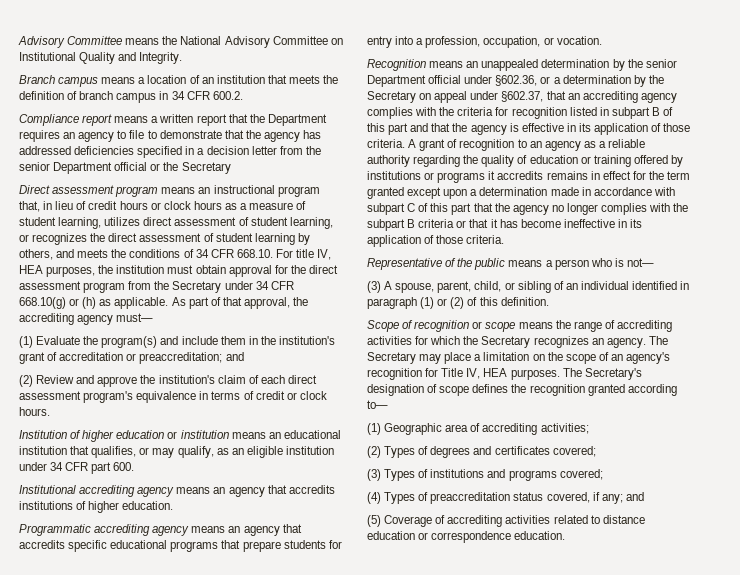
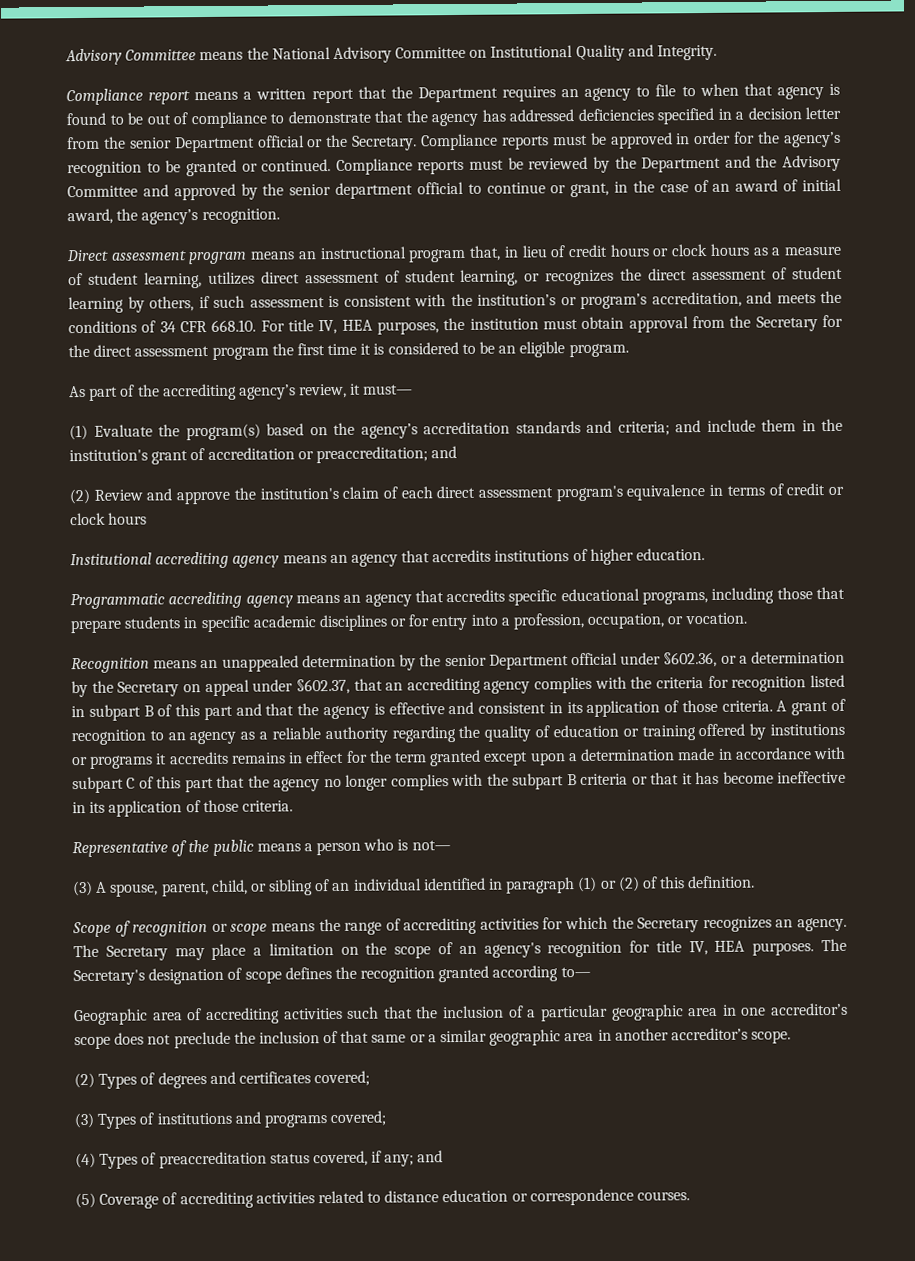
- Branch campus means a location of an institution that meets the definition of branch campus in 34 CFR 600.2.
- Compliance report means a written report that the Department requires an agency to file to demonstrate that the agency has addressed deficiencies specified in a decision letter from the senior Department official or the Secretary
+ Compliance report means a written report that the Department requires an agency to file to when that agency is found to be out of compliance to demonstrate that the agency has addressed deficiencies specified in a decision letter from the senior Department official or the Secretary. Compliance reports must be approved in order for the agency’s recognition to be granted or continued. Compliance reports must be reviewed by the Department and the Advisory Committee and approved by the senior department official to continue or grant, in the case of an award of initial award, the agency’s recognition.
- Direct assessment program means an instructional program that, in lieu of credit hours or clock hours as a measure of student learning, utilizes direct assessment of student learning, or recognizes the direct assessment of student learning by others, and meets the conditions of 34 CFR 668.10. For title IV, HEA purposes, the institution must obtain approval for the direct assessment program from the Secretary under 34 CFR 668.10(g) or (h) as applicable. As part of that approval, the accrediting agency must—
+ Direct assessment program means an instructional program that, in lieu of credit hours or clock hours as a measure of student learning, utilizes direct assessment of student learning, or recognizes the direct assessment of student learning by others, if such assessment is consistent with the institution’s or program’s accreditation, and meets the conditions of 34 CFR 668.10. For title IV, HEA purposes, the institution must obtain approval from the Secretary for the direct assessment program the first time it is considered to be an eligible program.
+ As part of the accrediting agency’s review, it must—
- (1) Evaluate the program(s) and include them in the institution's grant of accreditation or preaccreditation; and
+ (1) Evaluate the program(s) based on the agency’s accreditation standards and criteria; and include them in the institution's grant of accreditation or preaccreditation; and
- (2) Review and approve the institution's claim of each direct assessment program's equivalence in terms of credit or clock hours.
- Institution of higher education or institution means an educational institution that qualifies, or may qualify, as an eligible institution under 34 CFR part 600.
+ (2) Review and approve the institution's claim of each direct assessment program's equivalence in terms of credit or clock hours
- Programmatic accrediting agency means an agency that accredits specific educational programs that prepare students for entry into a profession, occupation, or vocation.
+ Programmatic accrediting agency means an agency that accredits specific educational programs, including those that prepare students in specific academic disciplines or for entry into a profession, occupation, or vocation.
- Recognition means an unappealed determination by the senior Department official under §602.36, or a determination by the Secretary on appeal under §602.37, that an accrediting agency complies with the criteria for recognition listed in subpart B of this part and that the agency is effective in its application of those criteria.
+ Recognition means an unappealed determination by the senior Department official under §602.36, or a determination by the Secretary on appeal under §602.37, that an accrediting agency complies with the criteria for recognition listed in subpart B of this part and that the agency is effective and consistent in its application of those criteria.
- The Secretary may place a limitation on the scope of an agency's recognition for Title IV, HEA purposes.
+ The Secretary may place a limitation on the scope of an agency's recognition for title IV, HEA purposes.
- (1) Geographic area of accrediting activities;
+ Geographic area of accrediting activities such that the inclusion of a particular geographic area in one accreditor’s scope does not preclude the inclusion of that same or a similar geographic area in another accreditor’s scope.
- (5) Coverage of accrediting activities related to distance education or correspondence education.
+ (5) Coverage of accrediting activities related to distance education or correspondence courses.

